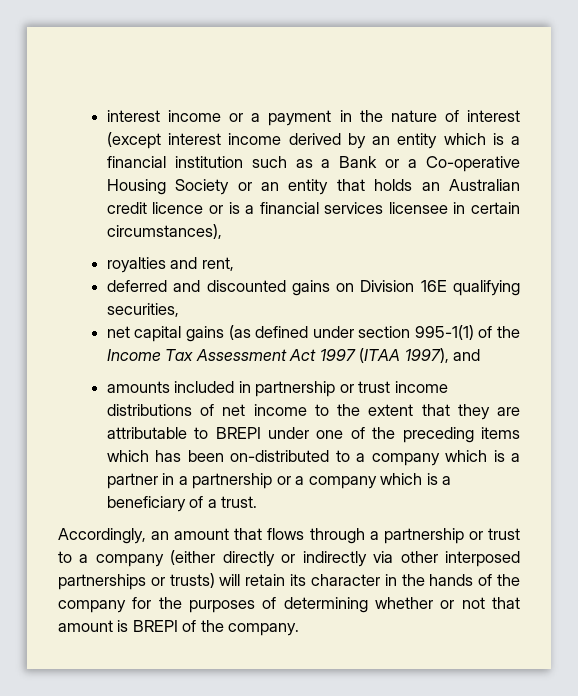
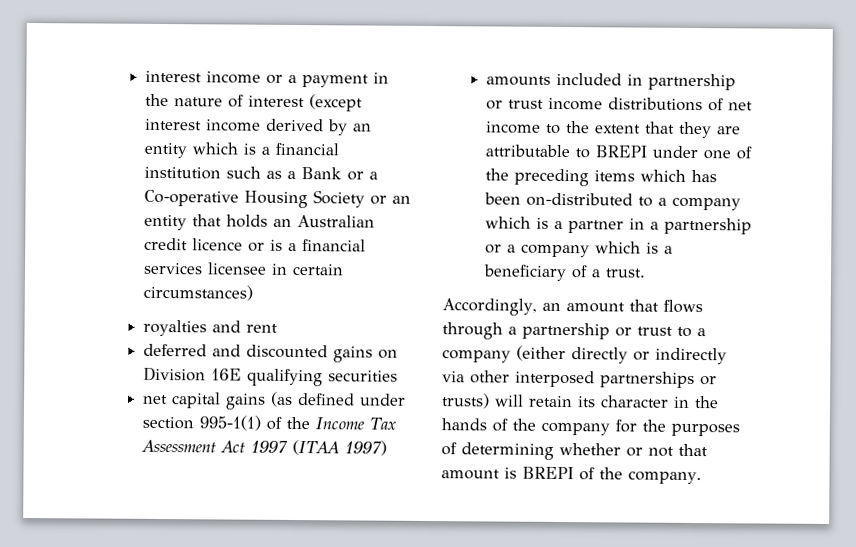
- interest income or a payment in the nature of interest (except interest income derived by an entity which is a financial institution such as a Bank or a Co-operative Housing Society or an entity that holds an Australian credit licence or is a financial services licensee in certain circumstances),
+ interest income or a payment in the nature of interest (except interest income derived by an entity which is a financial institution such as a Bank or a Co-operative Housing Society or an entity that holds an Australian credit licence or is a financial services licensee in certain circumstances)
- royalties and rent,
+ royalties and rent
- deferred and discounted gains on Division 16E qualifying securities,
+ deferred and discounted gains on Division 16E qualifying securities
- net capital gains (as defined under section 995-1(1) of the Income Tax Assessment Act 1997 (ITAA 1997), and
+ net capital gains (as defined under section 995-1(1) of the Income Tax Assessment Act 1997 (ITAA 1997)

